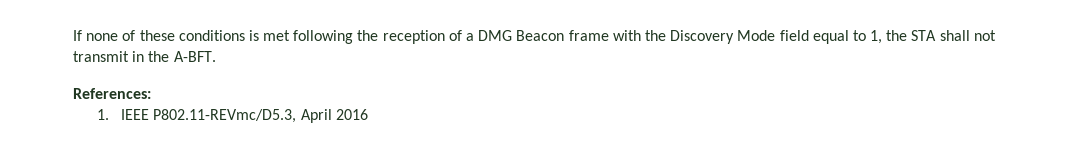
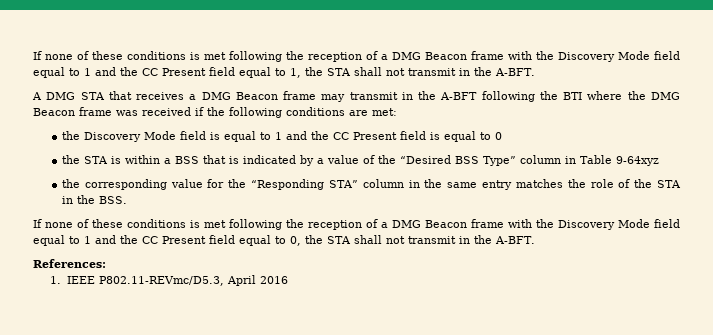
- If none of these conditions is met following the reception of a DMG Beacon frame with the Discovery Mode field equal to 1, the STA shall not transmit in the A-BFT.
+ If none of these conditions is met following the reception of a DMG Beacon frame with the Discovery Mode field equal to 1 and the CC Present field equal to 1, the STA shall not transmit in the A-BFT.
+ A DMG STA that receives a DMG Beacon frame may transmit in the A-BFT following the BTI where the DMG Beacon frame was received if the following conditions are met:
+ the Discovery Mode field is equal to 1 and the CC Present field is equal to 0
+ the STA is within a BSS that is indicated by a value of the “Desired BSS Type” column in Table 9-64xyz
+ the corresponding value for the “Responding STA” column in the same entry matches the role of the STA in the BSS.
+ If none of these conditions is met following the reception of a DMG Beacon frame with the Discovery Mode field equal to 1 and the CC Present field equal to 0, the STA shall not transmit in the A-BFT.

